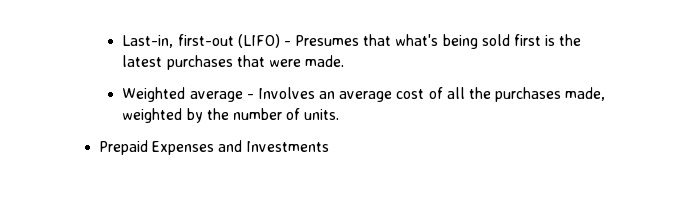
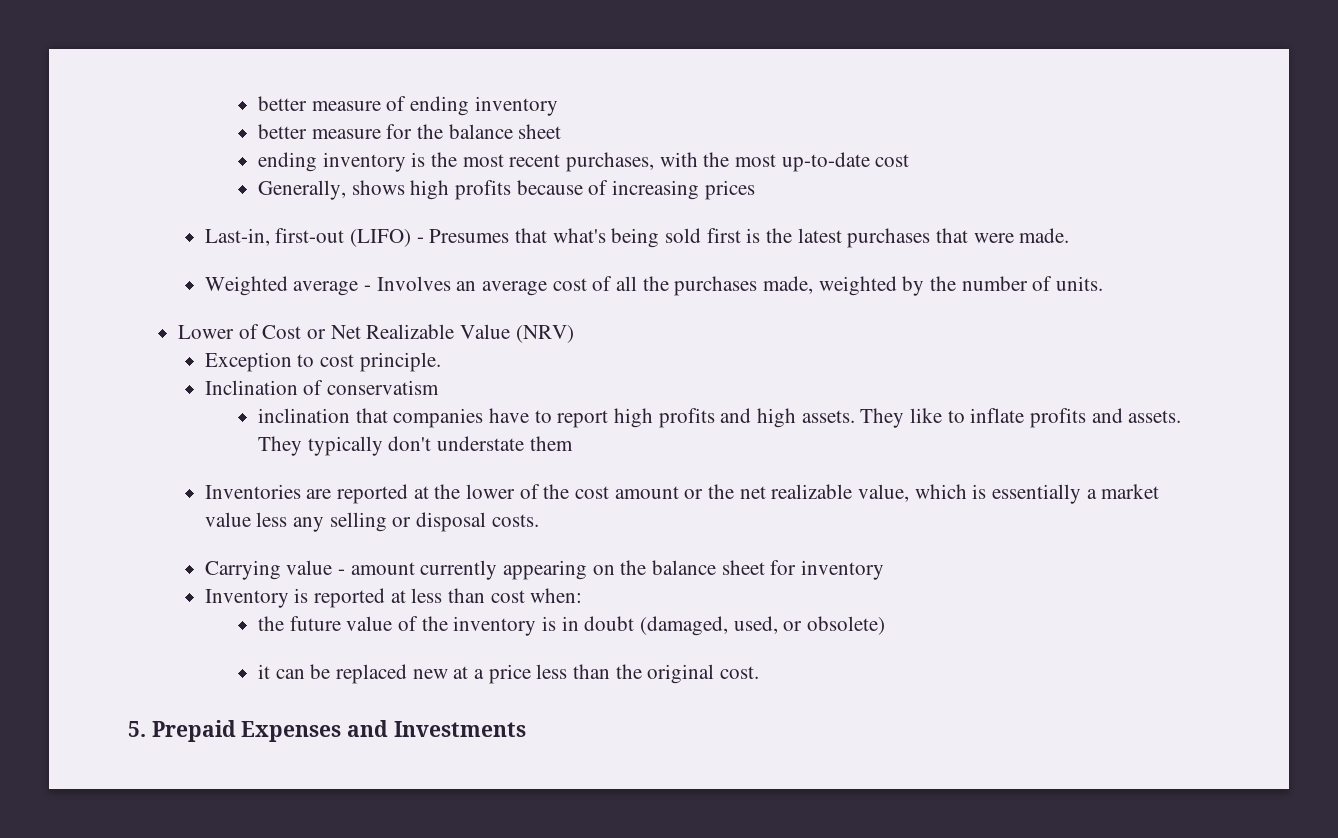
+ better measure of ending inventory
+ better measure for the balance sheet
+ ending inventory is the most recent purchases, with the most up-to-date cost
+ Generally, shows high profits because of increasing prices
- Prepaid Expenses and Investments
+ Lower of Cost or Net Realizable Value (NRV)
+ Exception to cost principle.
+ Inclination of conservatism
+ inclination that companies have to report high profits and high assets. They like to inflate profits and assets. They typically don't understate them
+ Inventories are reported at the lower of the cost amount or the net realizable value, which is essentially a market value less any selling or disposal costs.
+ Carrying value - amount currently appearing on the balance sheet for inventory
+ Inventory is reported at less than cost when:
+ the future value of the inventory is in doubt (damaged, used, or obsolete)
+ it can be replaced new at a price less than the original cost.
+ 5. Prepaid Expenses and Investments

